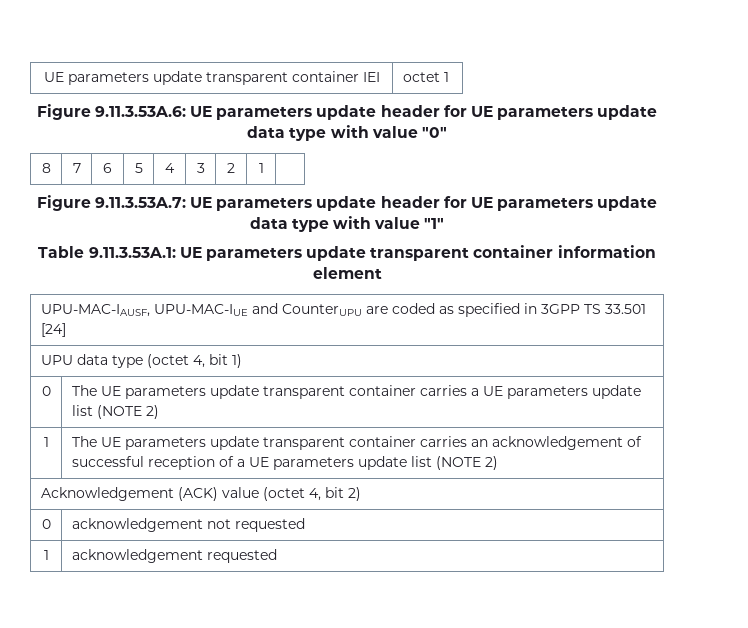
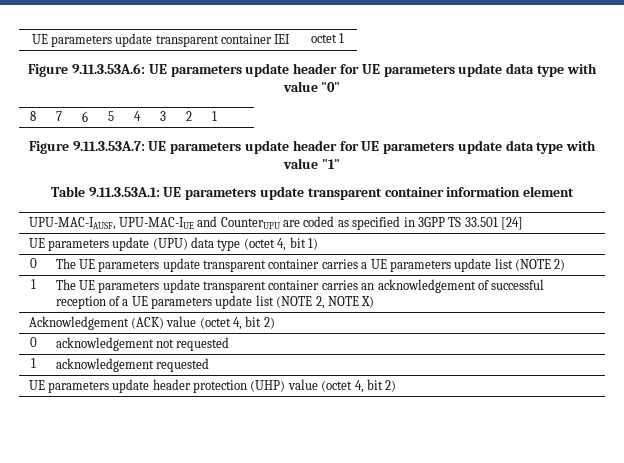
- UPU data type (octet 4, bit 1)
+ UE parameters update (UPU) data type (octet 4, bit 1)
- 1 | The UE parameters update transparent container carries an acknowledgement of successful reception of a UE parameters update list (NOTE 2)
+ 1 | The UE parameters update transparent container carries an acknowledgement of successful reception of a UE parameters update list (NOTE 2, NOTE X)
+ UE parameters update header protection (UHP) value (octet 4, bit 2)

